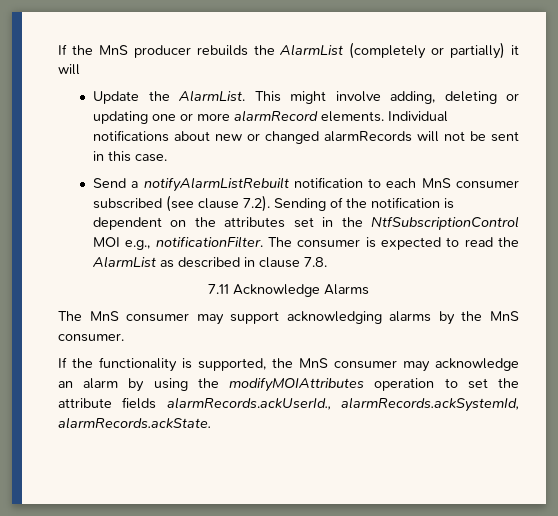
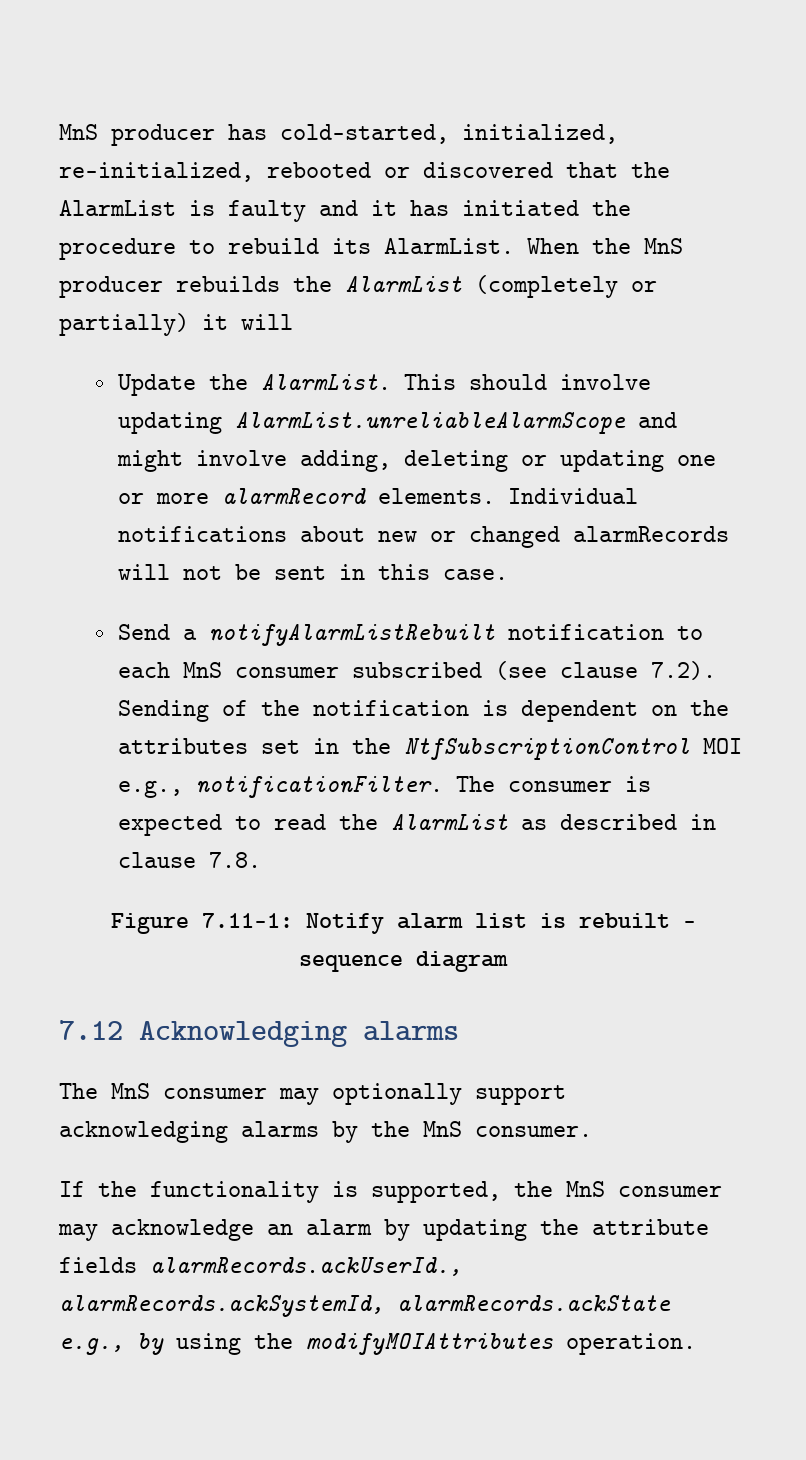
- If the MnS producer rebuilds the AlarmList (completely or partially) it will
+ MnS producer has cold-started, initialized, re-initialized, rebooted or discovered that the AlarmList is faulty and it has initiated the procedure to rebuild its AlarmList. When the MnS producer rebuilds the AlarmList (completely or partially) it will
- This might involve adding, deleting or updating one or more alarmRecord elements.
+ This should involve updating AlarmList.unreliableAlarmScope and might involve adding, deleting or updating one or more alarmRecord elements.
- 7.11 Acknowledge Alarms
+ Figure 7.11-1: Notify alarm list is rebuilt – sequence diagram
+ 7.12 Acknowledging alarms
- The MnS consumer may support acknowledging alarms by the MnS consumer.
+ The MnS consumer may optionally support acknowledging alarms by the MnS consumer.
- If the functionality is supported, the MnS consumer may acknowledge an alarm by using the modifyMOIAttributes operation to set the attribute fields alarmRecords.ackUserId., alarmRecords.ackSystemId, alarmRecords.ackState.
+ If the functionality is supported, the MnS consumer may acknowledge an alarm by updating the attribute fields alarmRecords.ackUserId., alarmRecords.ackSystemId, alarmRecords.ackState e.g., by using the modifyMOIAttributes operation.

